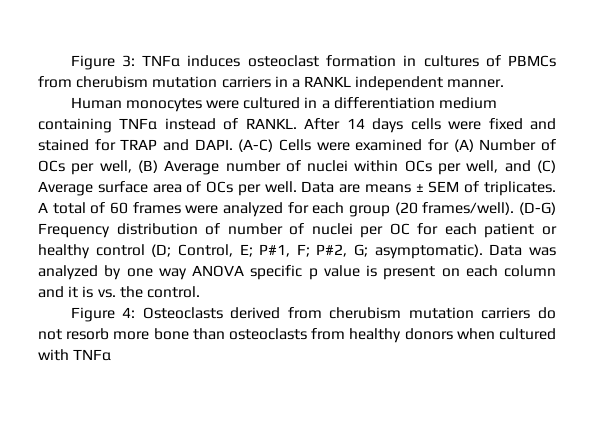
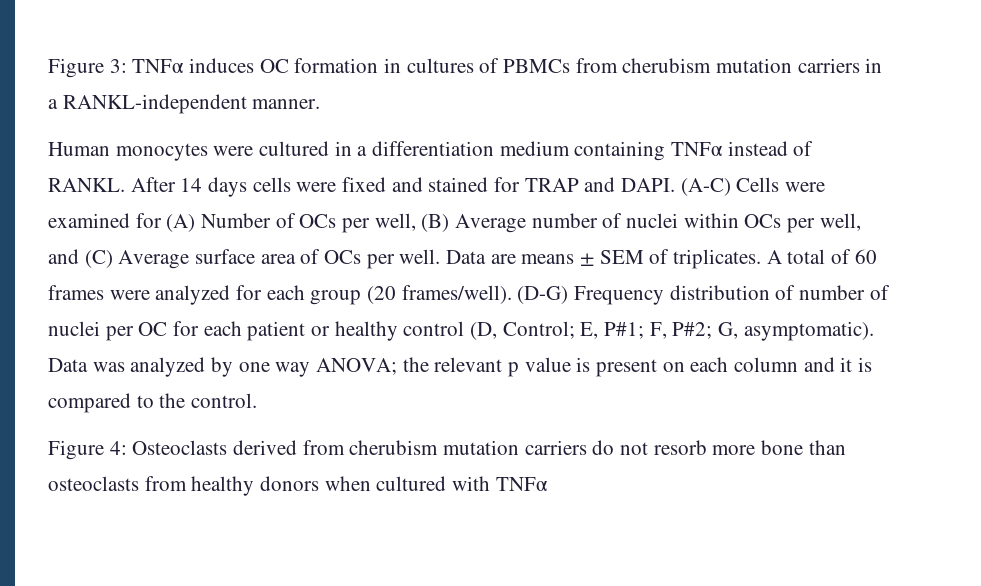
- Figure 3: TNFα induces osteoclast formation in cultures of PBMCs from cherubism mutation carriers in a RANKL independent manner.
+ Figure 3: TNFα induces OC formation in cultures of PBMCs from cherubism mutation carriers in a RANKL-independent manner.
- (D-G) Frequency distribution of number of nuclei per OC for each patient or healthy control (D; Control, E; P#1, F; P#2, G; asymptomatic).
+ (D-G) Frequency distribution of number of nuclei per OC for each patient or healthy control (D, Control; E, P#1; F, P#2; G, asymptomatic).
- Data was analyzed by one way ANOVA specific p value is present on each column and it is vs. the control.
+ Data was analyzed by one way ANOVA; the relevant p value is present on each column and it is compared to the control.

